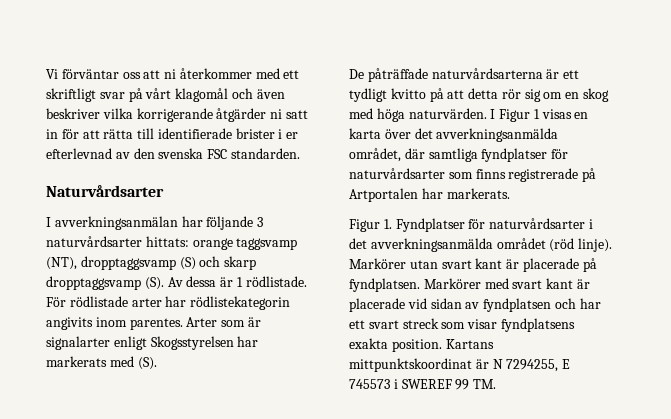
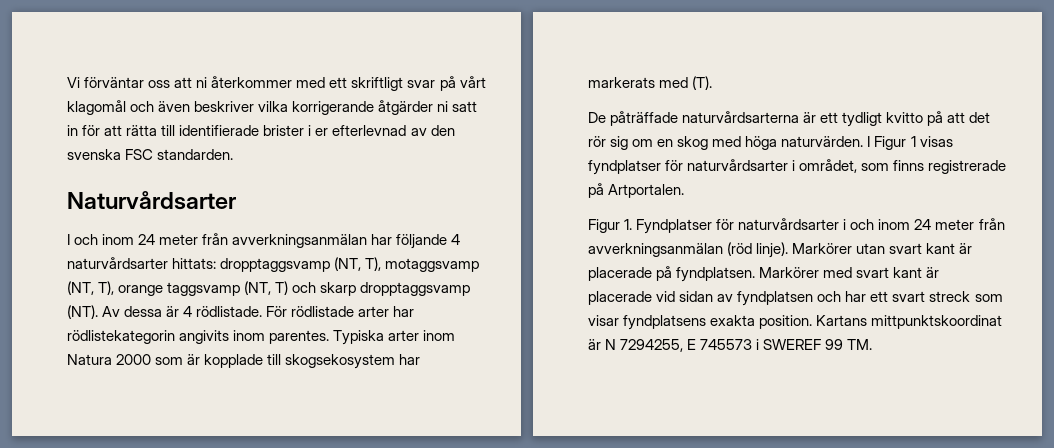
- I avverkningsanmälan har följande 3 naturvårdsarter hittats: orange taggsvamp (NT), dropptaggsvamp (S) och skarp dropptaggsvamp (S). Av dessa är 1 rödlistade.
+ I och inom 24 meter från avverkningsanmälan har följande 4 naturvårdsarter hittats: dropptaggsvamp (NT, T), motaggsvamp (NT, T), orange taggsvamp (NT, T) och skarp dropptaggsvamp (NT). Av dessa är 4 rödlistade.
- Arter som är signalarter enligt Skogsstyrelsen har markerats med (S).
+ Typiska arter inom Natura 2000 som är kopplade till skogsekosystem har markerats med (T).
- De påträffade naturvårdsarterna är ett tydligt kvitto på att detta rör sig om en skog med höga naturvärden.
+ De påträffade naturvårdsarterna är ett tydligt kvitto på att det rör sig om en skog med höga naturvärden.
- I Figur 1 visas en karta över det avverkningsanmälda området, där samtliga fyndplatser för naturvårdsarter som finns registrerade på Artportalen har markerats.
+ I Figur 1 visas fyndplatser för naturvårdsarter i området, som finns registrerade på Artportalen.
- Figur 1. Fyndplatser för naturvårdsarter i det avverkningsanmälda området (röd linje).
+ Figur 1. Fyndplatser för naturvårdsarter i och inom 24 meter från avverkningsanmälan (röd linje).

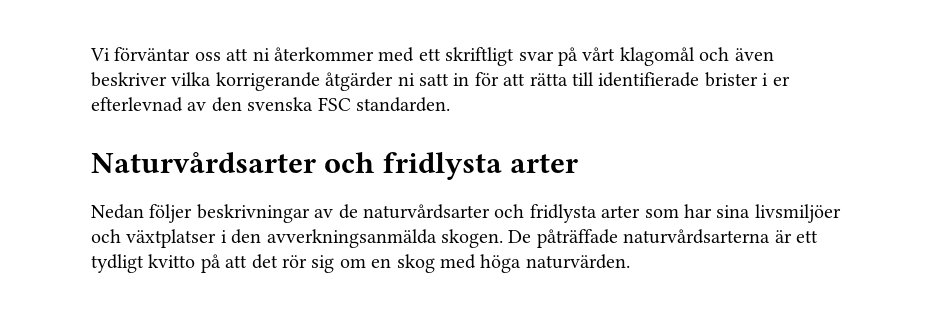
- Naturvårdsarter
- I och inom 24 meter från avverkningsanmälan har följande 4 naturvårdsarter hittats: dropptaggsvamp (NT, T), motaggsvamp (NT, T), orange taggsvamp (NT, T) och skarp dropptaggsvamp (NT). Av dessa är 4 rödlistade. För rödlistade arter har rödlistekategorin angivits inom parentes. Typiska arter inom Natura 2000 som är kopplade till skogsekosystem har markerats med (T).
- De påträffade naturvårdsarterna är ett tydligt kvitto på att det rör sig om en skog med höga naturvärden. I Figur 1 visas fyndplatser för naturvårdsarter i området, som finns registrerade på Artportalen.
- Figur 1. Fyndplatser för naturvårdsarter i och inom 24 meter från avverkningsanmälan (röd linje). Markörer utan svart kant är placerade på fyndplatsen. Markörer med svart kant är placerade vid sidan av fyndplatsen och har ett svart streck som visar fyndplatsens exakta position. Kartans mittpunktskoordinat är N 7294255, E 745573 i SWEREF 99 TM.
+ Naturvårdsarter och fridlysta arter
+ Nedan följer beskrivningar av de naturvårdsarter och fridlysta arter som har sina livsmiljöer och växtplatser i den avverkningsanmälda skogen. De påträffade naturvårdsarterna är ett tydligt kvitto på att det rör sig om en skog med höga naturvärden.

